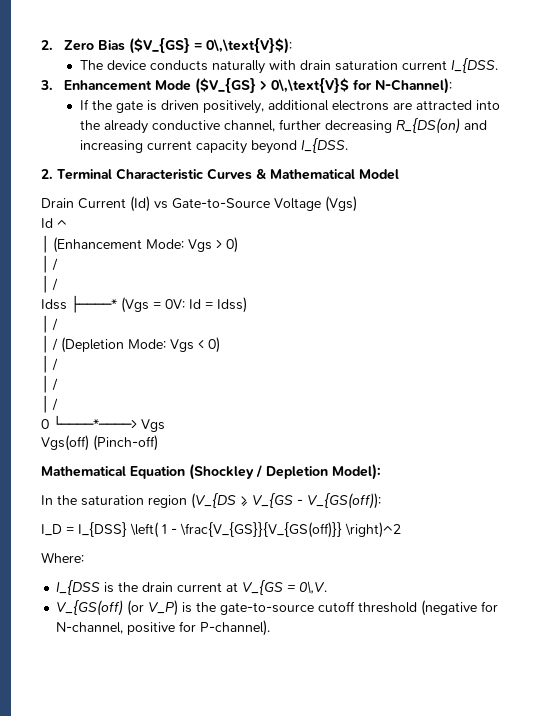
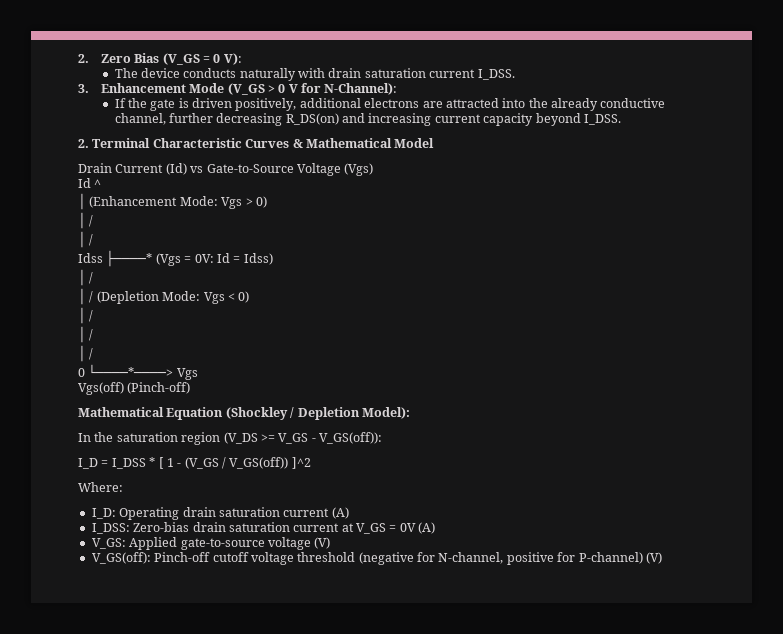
- 2. Zero Bias ($V_{GS} = 0\,\text{V}$):
+ 2. Zero Bias (V_GS = 0 V):
- The device conducts naturally with drain saturation current I_{DSS.
+ The device conducts naturally with drain saturation current I_DSS.
- 3. Enhancement Mode ($V_{GS} > 0\,\text{V}$ for N-Channel):
+ 3. Enhancement Mode (V_GS > 0 V for N-Channel):
- If the gate is driven positively, additional electrons are attracted into the already conductive channel, further decreasing R_{DS(on) and increasing current capacity beyond I_{DSS.
+ If the gate is driven positively, additional electrons are attracted into the already conductive channel, further decreasing R_DS(on) and increasing current capacity beyond I_DSS.
- In the saturation region (V_{DS ≥ V_{GS - V_{GS(off)):
- I_D = I_{DSS} \left( 1 - \frac{V_{GS}}{V_{GS(off)}} \right)^2
+ In the saturation region (V_DS >= V_GS - V_GS(off)):
+ I_D = I_DSS * [ 1 - (V_GS / V_GS(off)) ]^2
  Where:
- I_{DSS is the drain current at V_{GS = 0\,V.
- V_{GS(off) (or V_P) is the gate-to-source cutoff threshold (negative for N-channel, positive for P-channel).
+ I_D: Operating drain saturation current (A)
+ I_DSS: Zero-bias drain saturation current at V_GS = 0V (A)
+ V_GS: Applied gate-to-source voltage (V)
+ V_GS(off): Pinch-off cutoff voltage threshold (negative for N-channel, positive for P-channel) (V)

